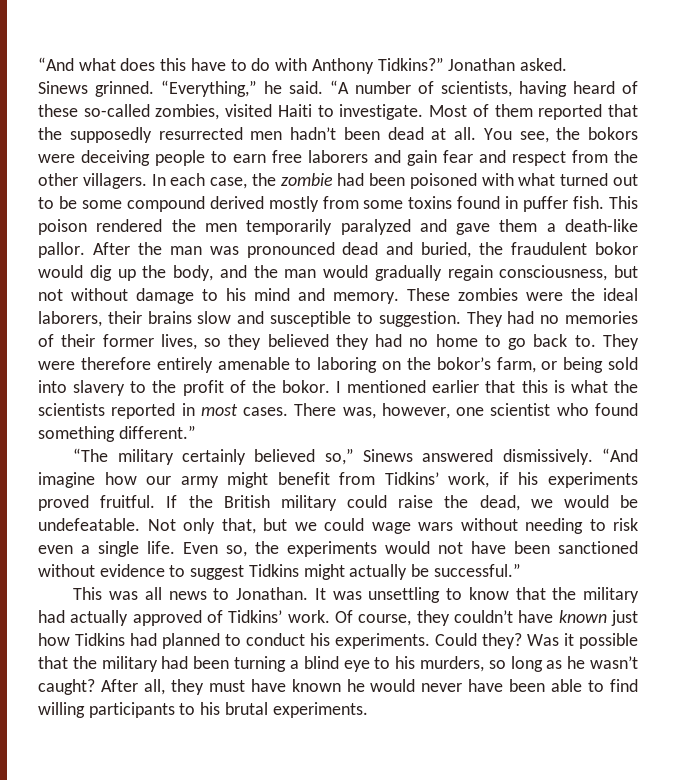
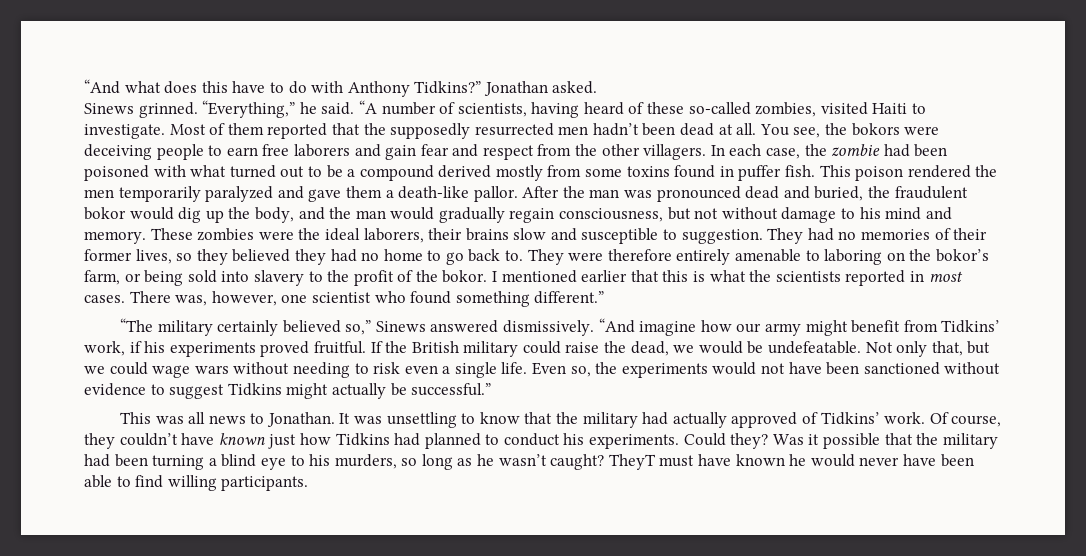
- In each case, the zombie had been poisoned with what turned out to be some compound derived mostly from some toxins found in puffer fish.
+ In each case, the zombie had been poisoned with what turned out to be a compound derived mostly from some toxins found in puffer fish.
- After all, they must have known he would never have been able to find willing participants to his brutal experiments.
+ TheyT must have known he would never have been able to find willing participants.

